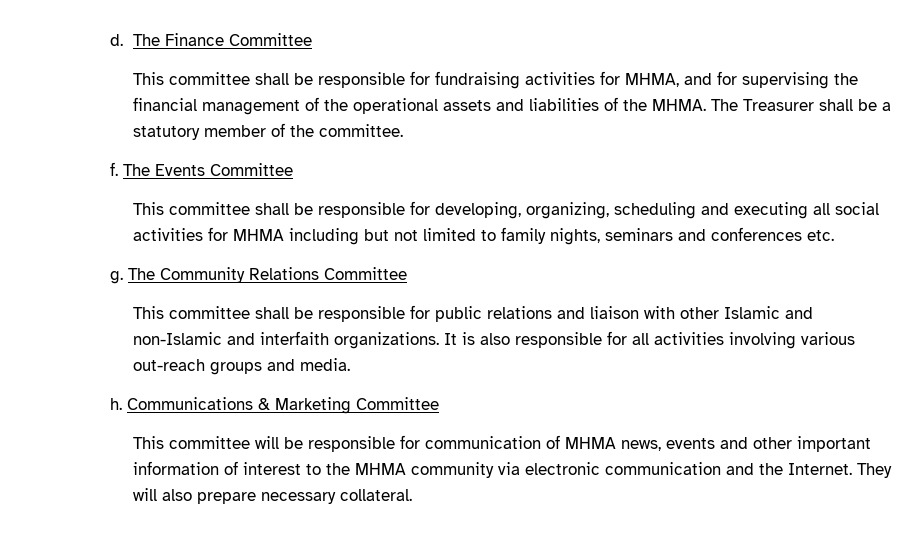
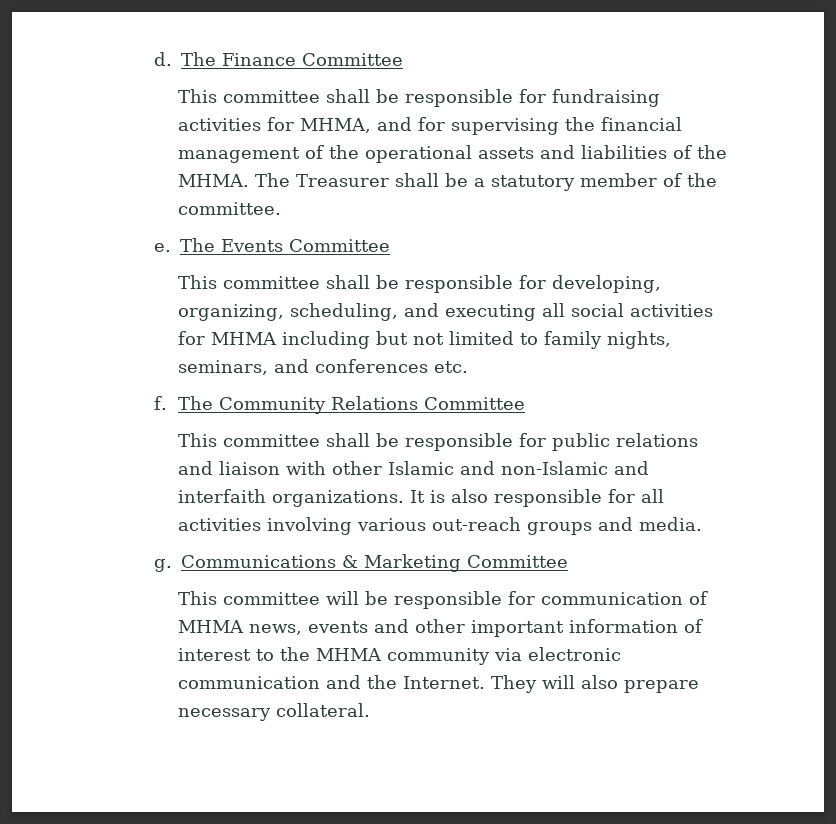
- f.
+ e.
- This committee shall be responsible for developing, organizing, scheduling and executing all social activities for MHMA including but not limited to family nights, seminars and conferences etc.
+ This committee shall be responsible for developing, organizing, scheduling, and executing all social activities for MHMA including but not limited to family nights, seminars, and conferences etc.
- g.
+ f.
- h.
+ g.

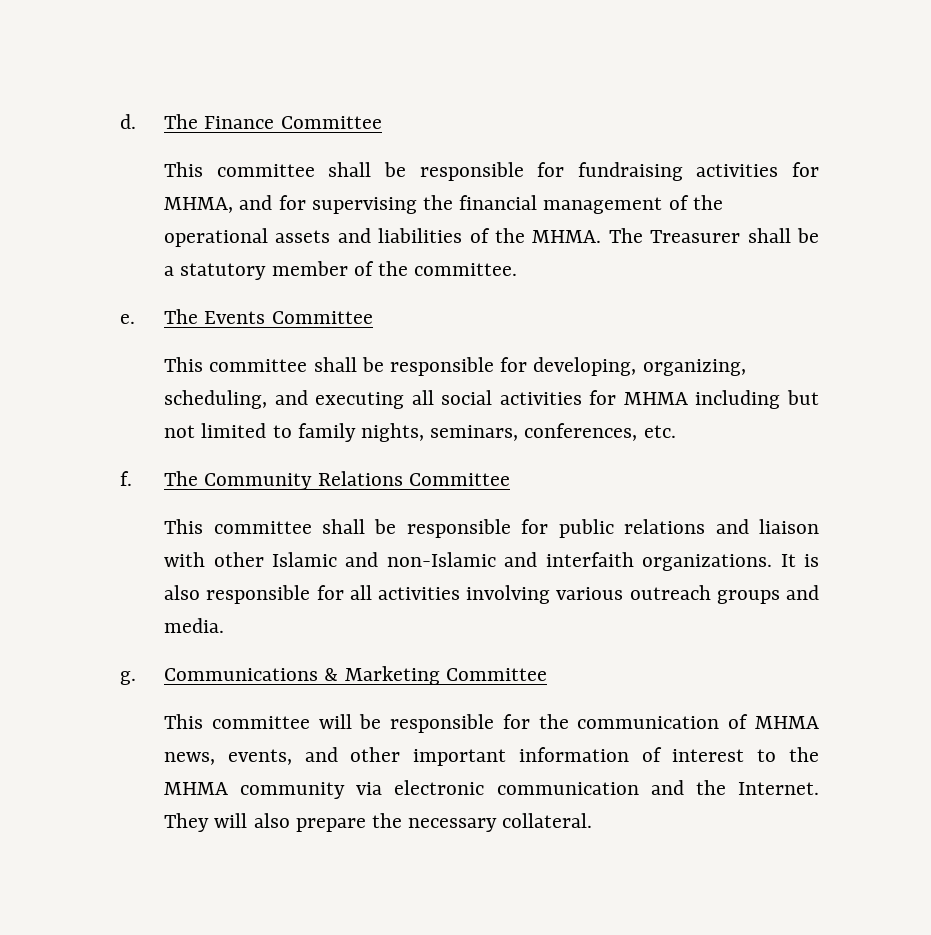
- This committee shall be responsible for developing, organizing, scheduling, and executing all social activities for MHMA including but not limited to family nights, seminars, and conferences etc.
+ This committee shall be responsible for developing, organizing, scheduling, and executing all social activities for MHMA including but not limited to family nights, seminars, conferences, etc.
- It is also responsible for all activities involving various out-reach groups and media.
+ It is also responsible for all activities involving various outreach groups and media.
- This committee will be responsible for communication of MHMA news, events and other important information of interest to the MHMA community via electronic communication and the Internet.
+ This committee will be responsible for the communication of MHMA news, events, and other important information of interest to the MHMA community via electronic communication and the Internet.
- They will also prepare necessary collateral.
+ They will also prepare the necessary collateral.

